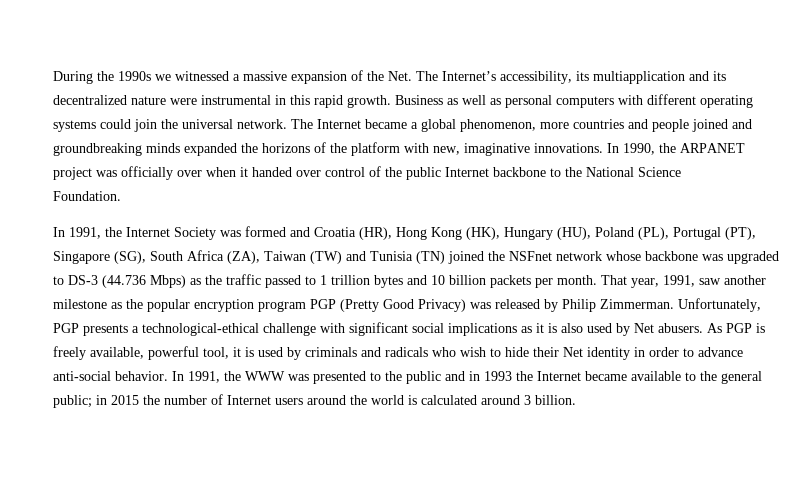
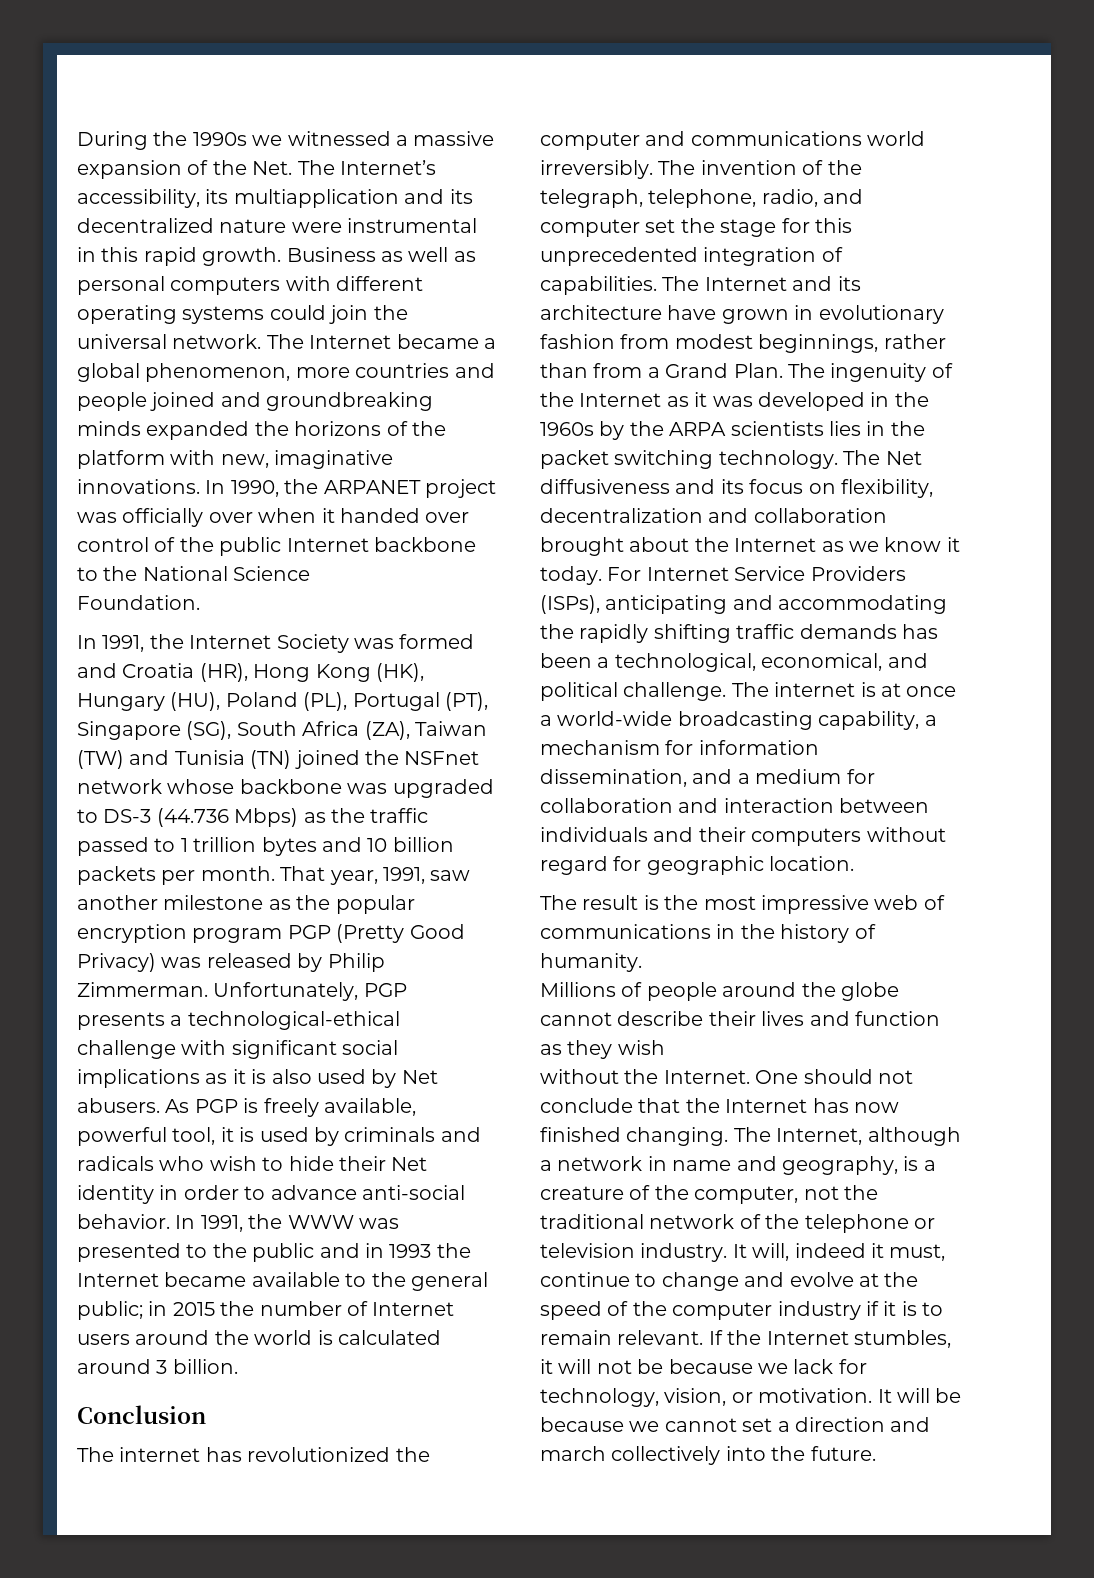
+ Conclusion
+ The internet has revolutionized the computer and communications world irreversibly. The invention of the telegraph, telephone, radio, and computer set the stage for this unprecedented integration of capabilities. The Internet and its architecture have grown in evolutionary fashion from modest beginnings, rather than from a Grand Plan. The ingenuity of the Internet as it was developed in the 1960s by the ARPA scientists lies in the packet switching technology. The Net diffusiveness and its focus on flexibility, decentralization and collaboration brought about the Internet as we know it today. For Internet Service Providers (ISPs), anticipating and accommodating the rapidly shifting traffic demands has been a technological, economical, and political challenge. The internet is at once a world-wide broadcasting capability, a mechanism for information dissemination, and a medium for collaboration and interaction between individuals and their computers without regard for geographic location.
+ The result is the most impressive web of communications in the history of humanity.
+ Millions of people around the globe cannot describe their lives and function as they wish
+ without the Internet. One should not conclude that the Internet has now finished changing. The Internet, although a network in name and geography, is a creature of the computer, not the traditional network of the telephone or television industry. It will, indeed it must, continue to change and evolve at the speed of the computer industry if it is to remain relevant. If the Internet stumbles, it will not be because we lack for technology, vision, or motivation. It will be because we cannot set a direction and march collectively into the future.

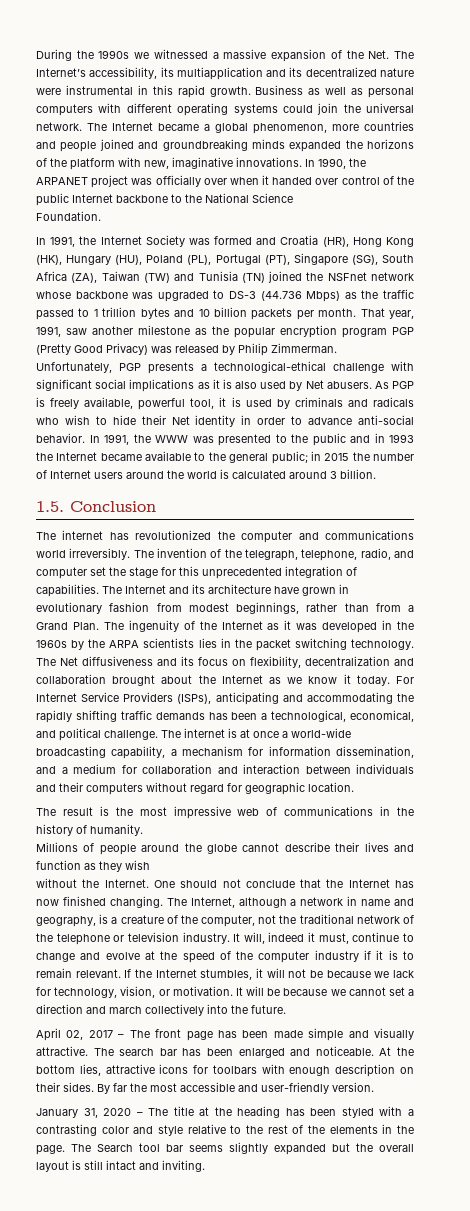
- Conclusion
+ 1.5. Conclusion
+ April 02, 2017 – The front page has been made simple and visually attractive. The search bar has been enlarged and noticeable. At the bottom lies, attractive icons for toolbars with enough description on their sides. By far the most accessible and user-friendly version.
+ January 31, 2020 – The title at the heading has been styled with a contrasting color and style relative to the rest of the elements in the page. The Search tool bar seems slightly expanded but the overall layout is still intact and inviting.

